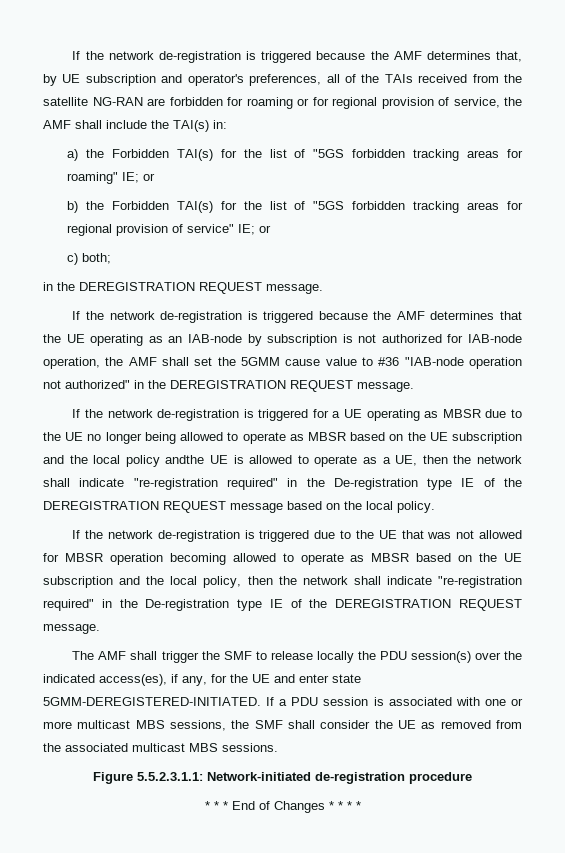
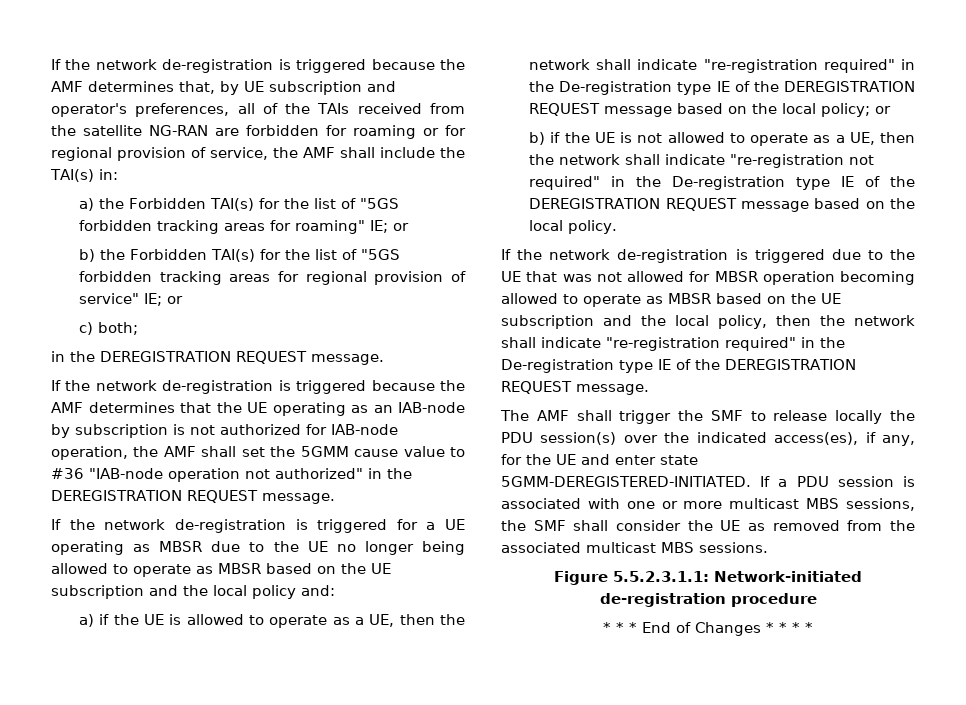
- If the network de-registration is triggered for a UE operating as MBSR due to the UE no longer being allowed to operate as MBSR based on the UE subscription and the local policy andthe UE is allowed to operate as a UE, then the network shall indicate "re-registration required" in the De-registration type IE of the DEREGISTRATION REQUEST message based on the local policy.
+ If the network de-registration is triggered for a UE operating as MBSR due to the UE no longer being allowed to operate as MBSR based on the UE subscription and the local policy and:
+ a) if the UE is allowed to operate as a UE, then the network shall indicate "re-registration required" in the De-registration type IE of the DEREGISTRATION REQUEST message based on the local policy; or
+ b) if the UE is not allowed to operate as a UE, then the network shall indicate "re-registration not required" in the De-registration type IE of the DEREGISTRATION REQUEST message based on the local policy.

